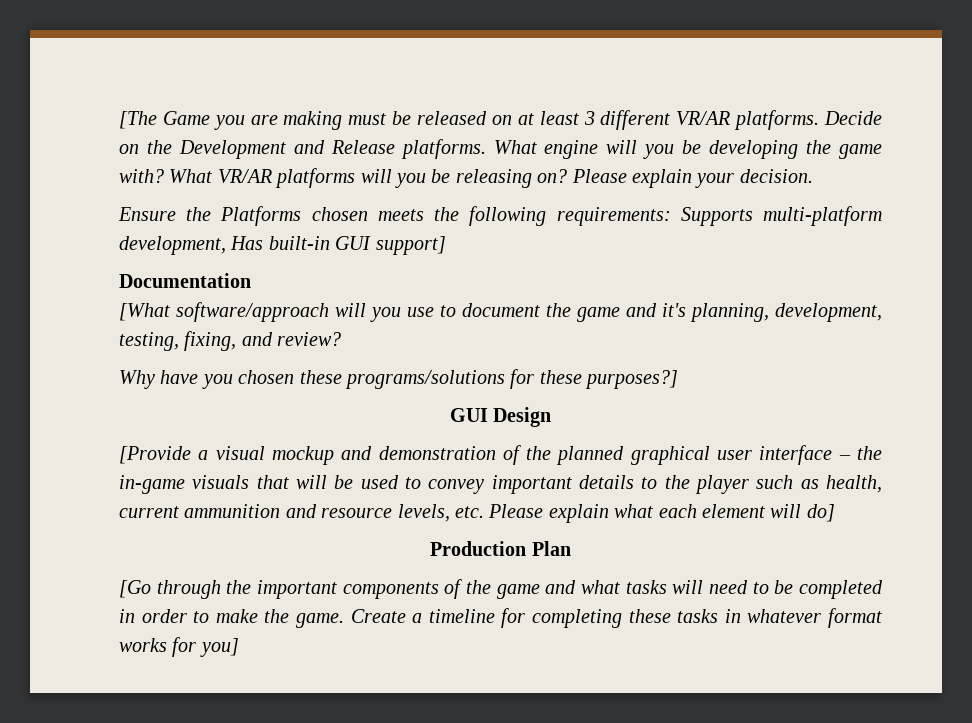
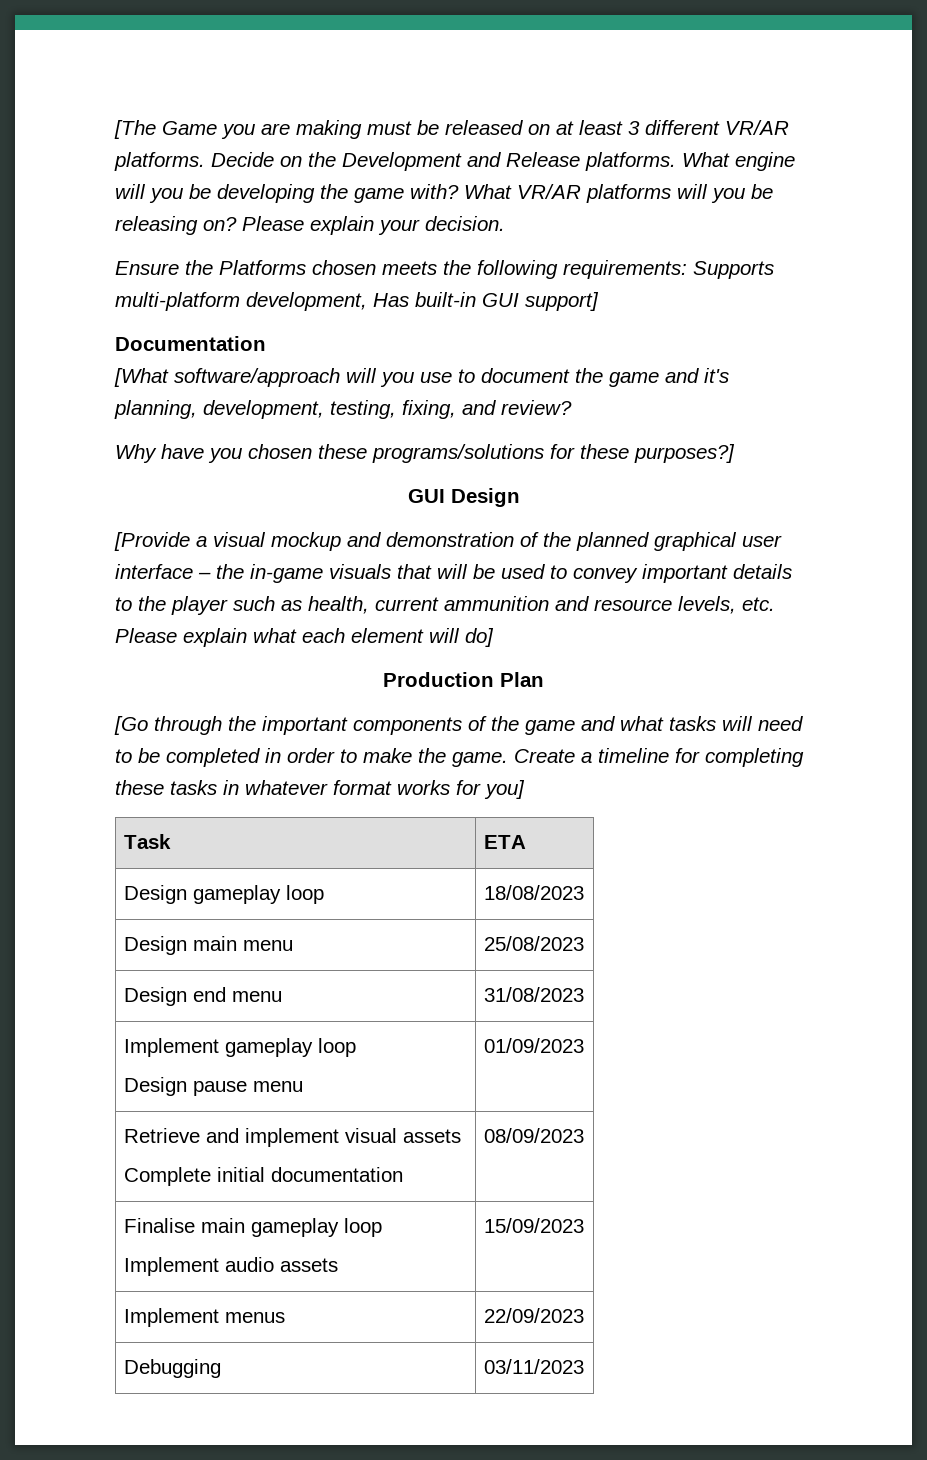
+ Task | ETA
+ Design gameplay loop | 18/08/2023
+ Design main menu | 25/08/2023
+ Design end menu | 31/08/2023
+ Implement gameplay loop
+ Design pause menu | 01/09/2023
+ Retrieve and implement visual assets
+ Complete initial documentation | 08/09/2023
+ Finalise main gameplay loop
+ Implement audio assets | 15/09/2023
+ Implement menus | 22/09/2023
+ Debugging | 03/11/2023

